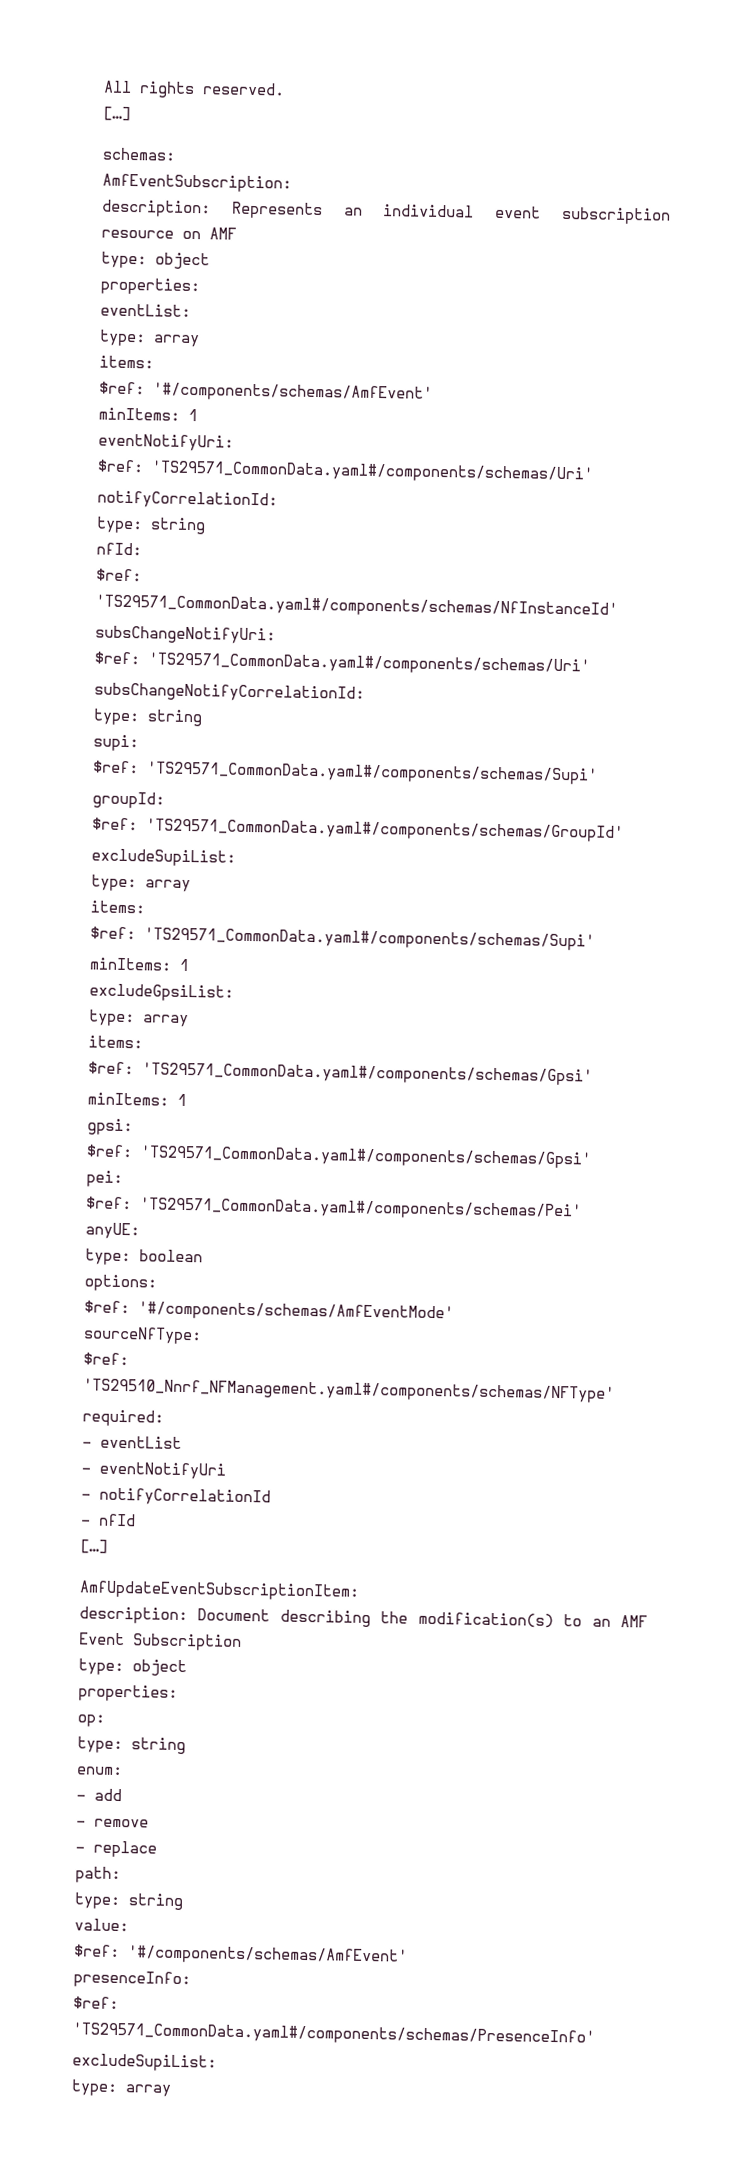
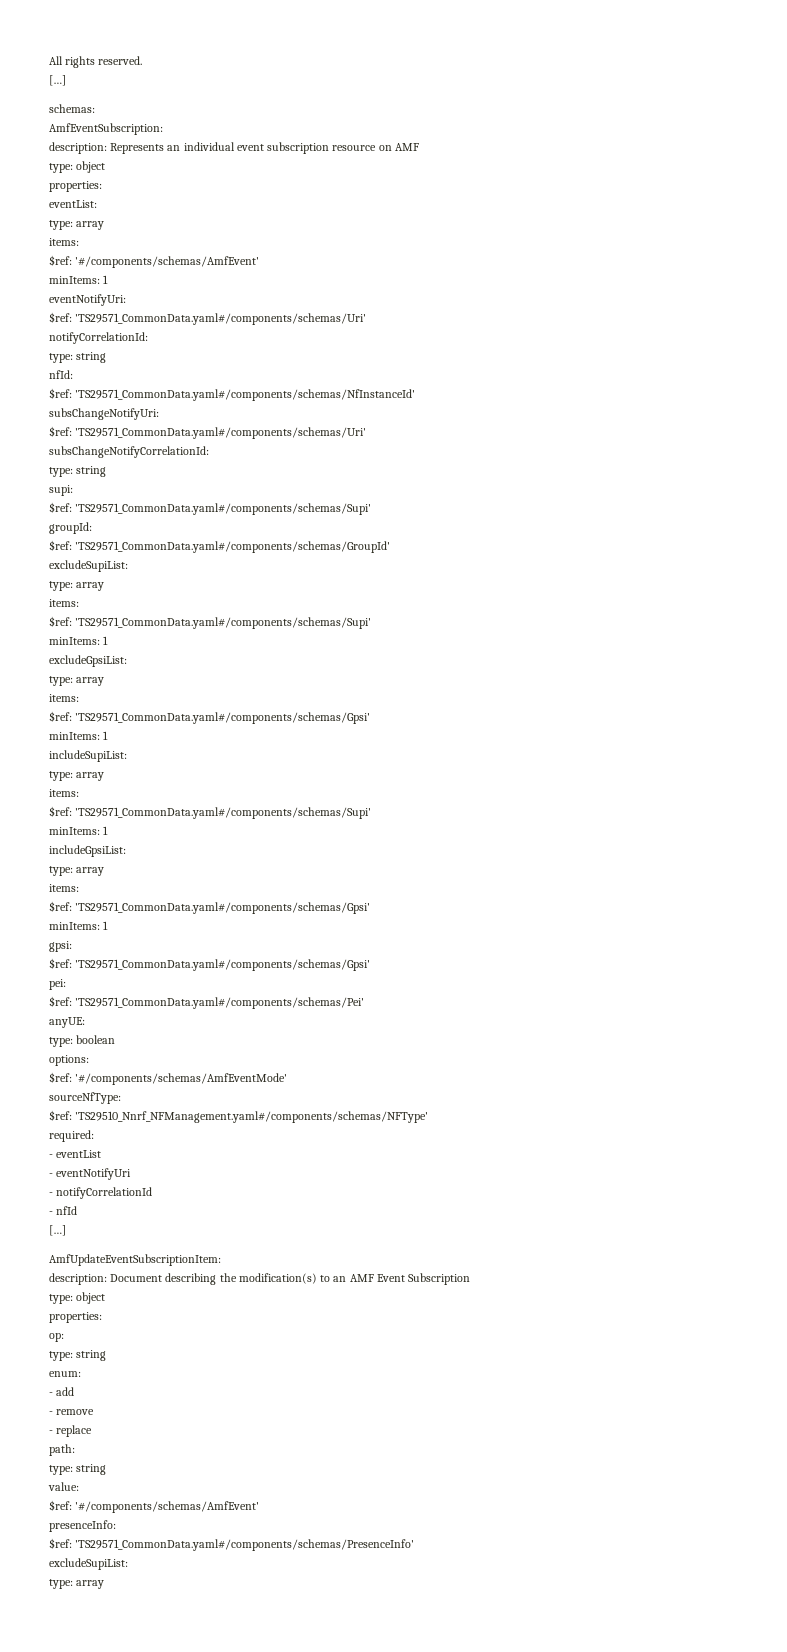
+ includeSupiList:
+ type: array
+ items:
+ $ref: 'TS29571_CommonData.yaml#/components/schemas/Supi'
+ minItems: 1
+ includeGpsiList:
+ type: array
+ items:
+ $ref: 'TS29571_CommonData.yaml#/components/schemas/Gpsi'
+ minItems: 1

